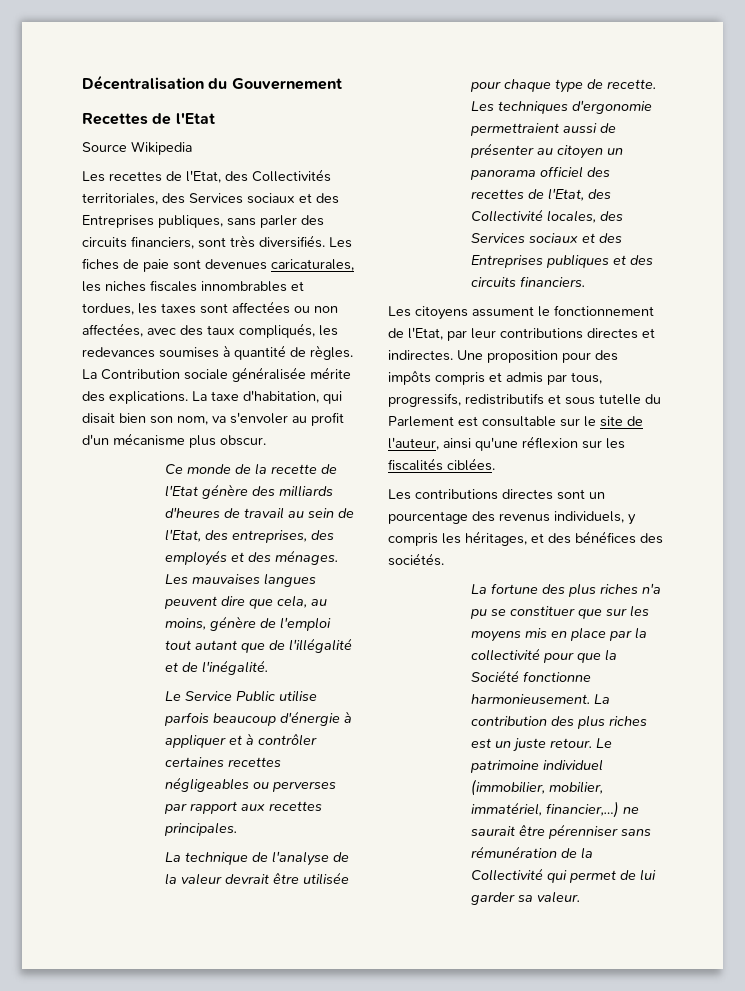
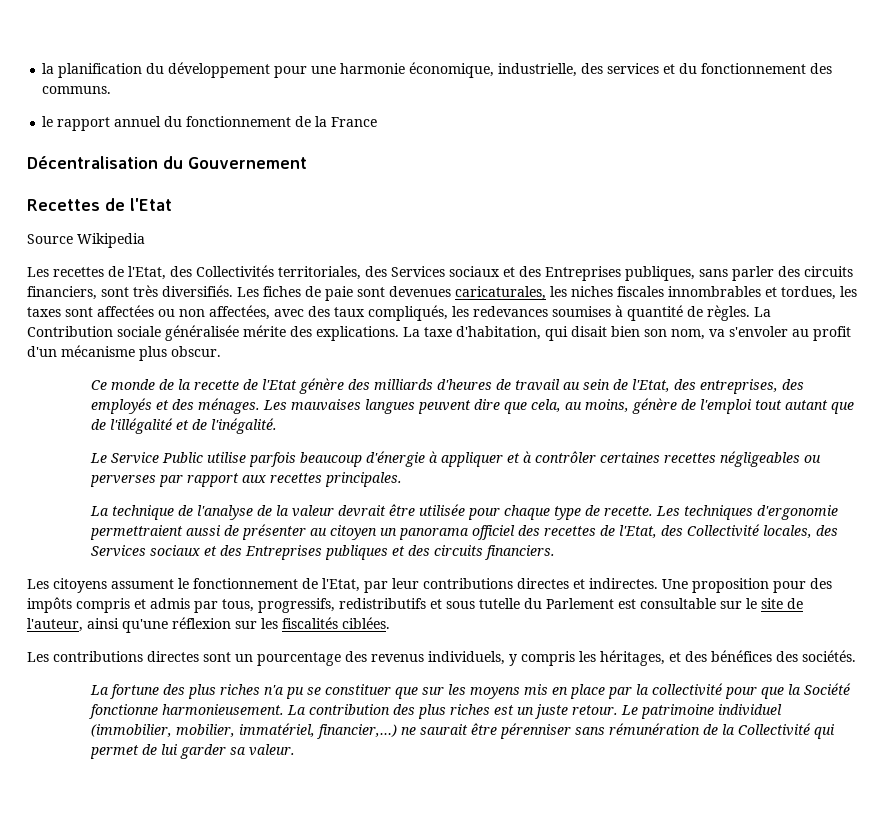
+ la planification du développement pour une harmonie économique, industrielle, des services et du fonctionnement des communs.
+ le rapport annuel du fonctionnement de la France

